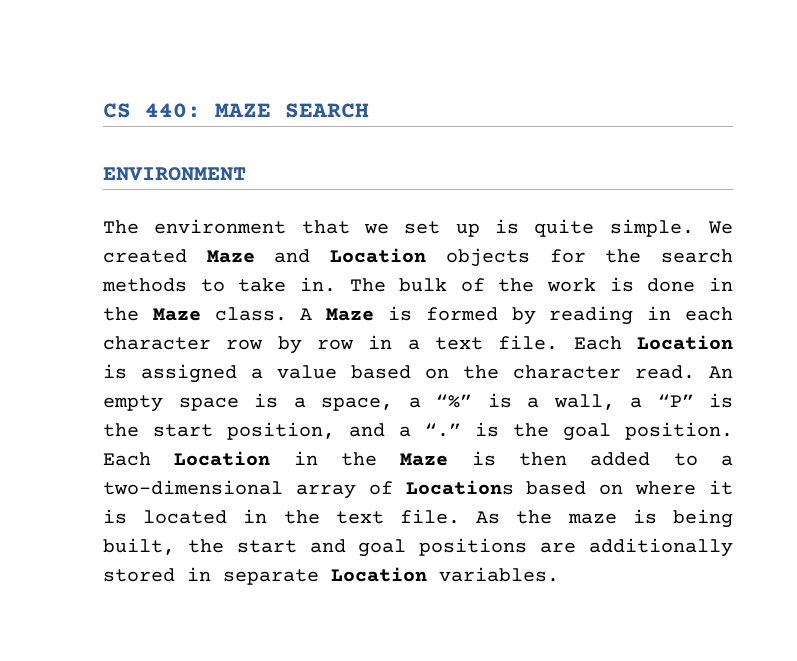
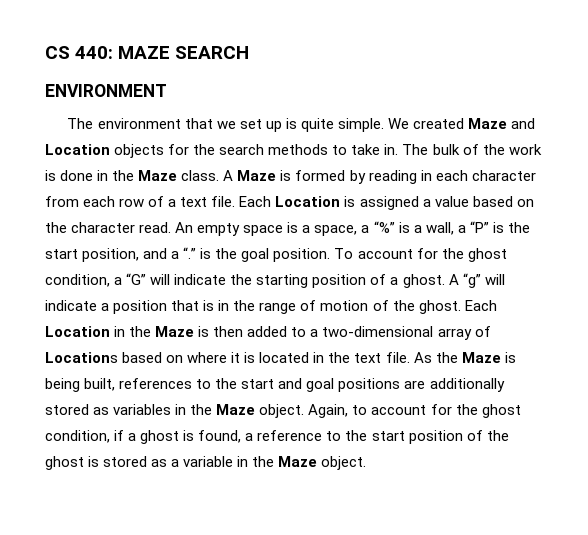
- A Maze is formed by reading in each character row by row in a text file.
+ A Maze is formed by reading in each character from each row of a text file.
+ To account for the ghost condition, a “G” will indicate the starting position of a ghost. A “g” will indicate a position that is in the range of motion of the ghost.
- As the maze is being built, the start and goal positions are additionally stored in separate Location variables.
+ As the Maze is being built, references to the start and goal positions are additionally stored as variables in the Maze object. Again, to account for the ghost condition, if a ghost is found, a reference to the start position of the ghost is stored as a variable in the Maze object.

